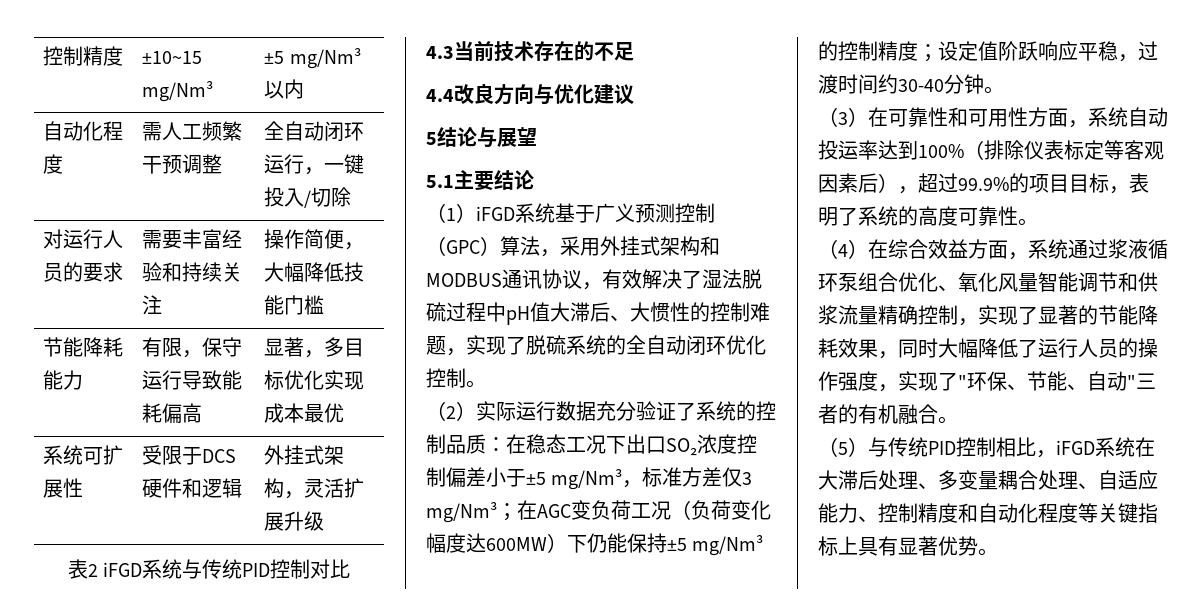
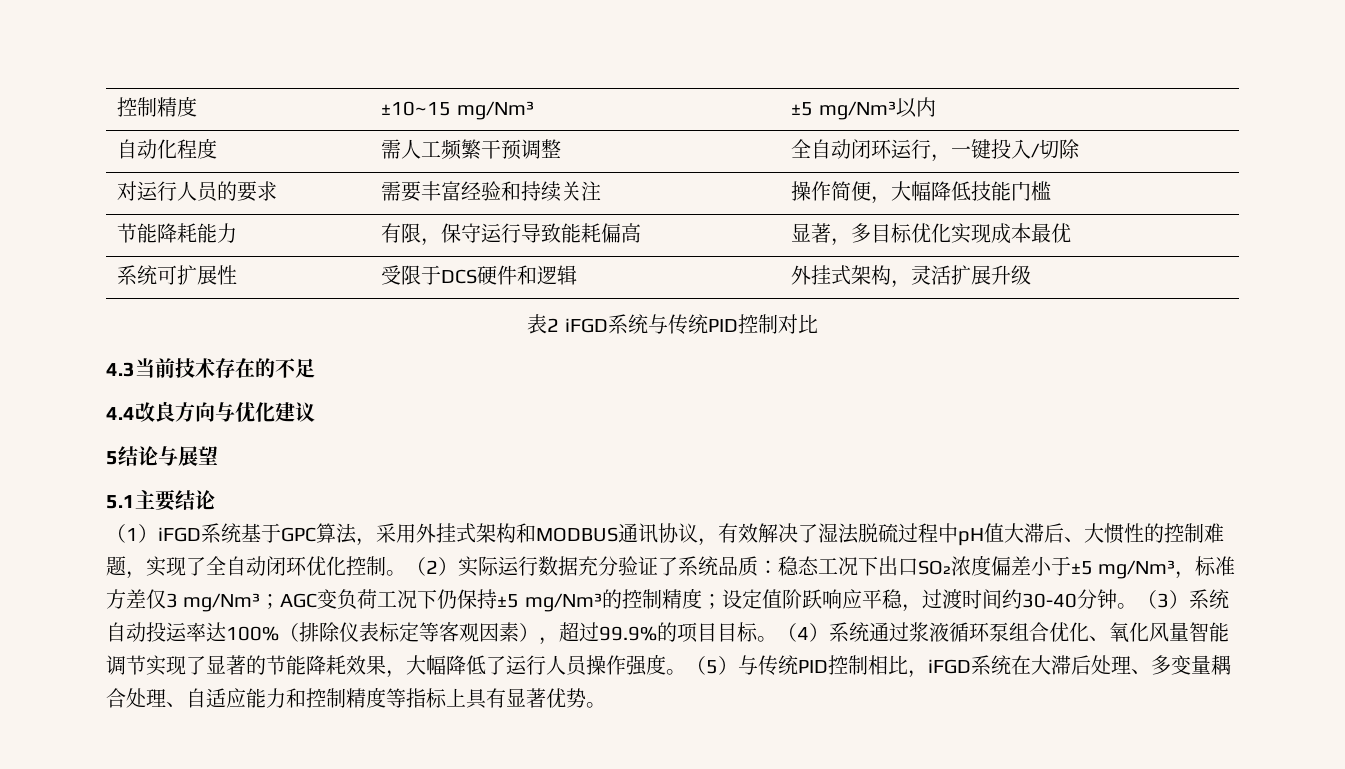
- （1）iFGD系统基于广义预测控制（GPC）算法，采用外挂式架构和MODBUS通讯协议，有效解决了湿法脱硫过程中pH值大滞后、大惯性的控制难题，实现了脱硫系统的全自动闭环优化控制。
- （2）实际运行数据充分验证了系统的控制品质：在稳态工况下出口SO₂浓度控制偏差小于±5 mg/Nm³，标准方差仅3 mg/Nm³；
+ （1）iFGD系统基于GPC算法，采用外挂式架构和MODBUS通讯协议，有效解决了湿法脱硫过程中pH值大滞后、大惯性的控制难题，实现了全自动闭环优化控制。（2）实际运行数据充分验证了系统品质：稳态工况下出口SO₂浓度偏差小于±5 mg/Nm³，标准方差仅3 mg/Nm³；
- 在AGC变负荷工况（负荷变化幅度达600MW）下仍能保持±5 mg/Nm³的控制精度；
+ AGC变负荷工况下仍保持±5 mg/Nm³的控制精度；
- 设定值阶跃响应平稳，过渡时间约30-40分钟。
- （3）在可靠性和可用性方面，系统自动投运率达到100%（排除仪表标定等客观因素后），超过99.9%的项目目标，表明了系统的高度可靠性。
- （4）在综合效益方面，系统通过浆液循环泵组合优化、氧化风量智能调节和供浆流量精确控制，实现了显著的节能降耗效果，同时大幅降低了运行人员的操作强度，实现了"环保、节能、自动"三者的有机融合。
- （5）与传统PID控制相比，iFGD系统在大滞后处理、多变量耦合处理、自适应能力、控制精度和自动化程度等关键指标上具有显著优势。
+ 设定值阶跃响应平稳，过渡时间约30-40分钟。（3）系统自动投运率达100%（排除仪表标定等客观因素），超过99.9%的项目目标。（4）系统通过浆液循环泵组合优化、氧化风量智能调节实现了显著的节能降耗效果，大幅降低了运行人员操作强度。（5）与传统PID控制相比，iFGD系统在大滞后处理、多变量耦合处理、自适应能力和控制精度等指标上具有显著优势。

